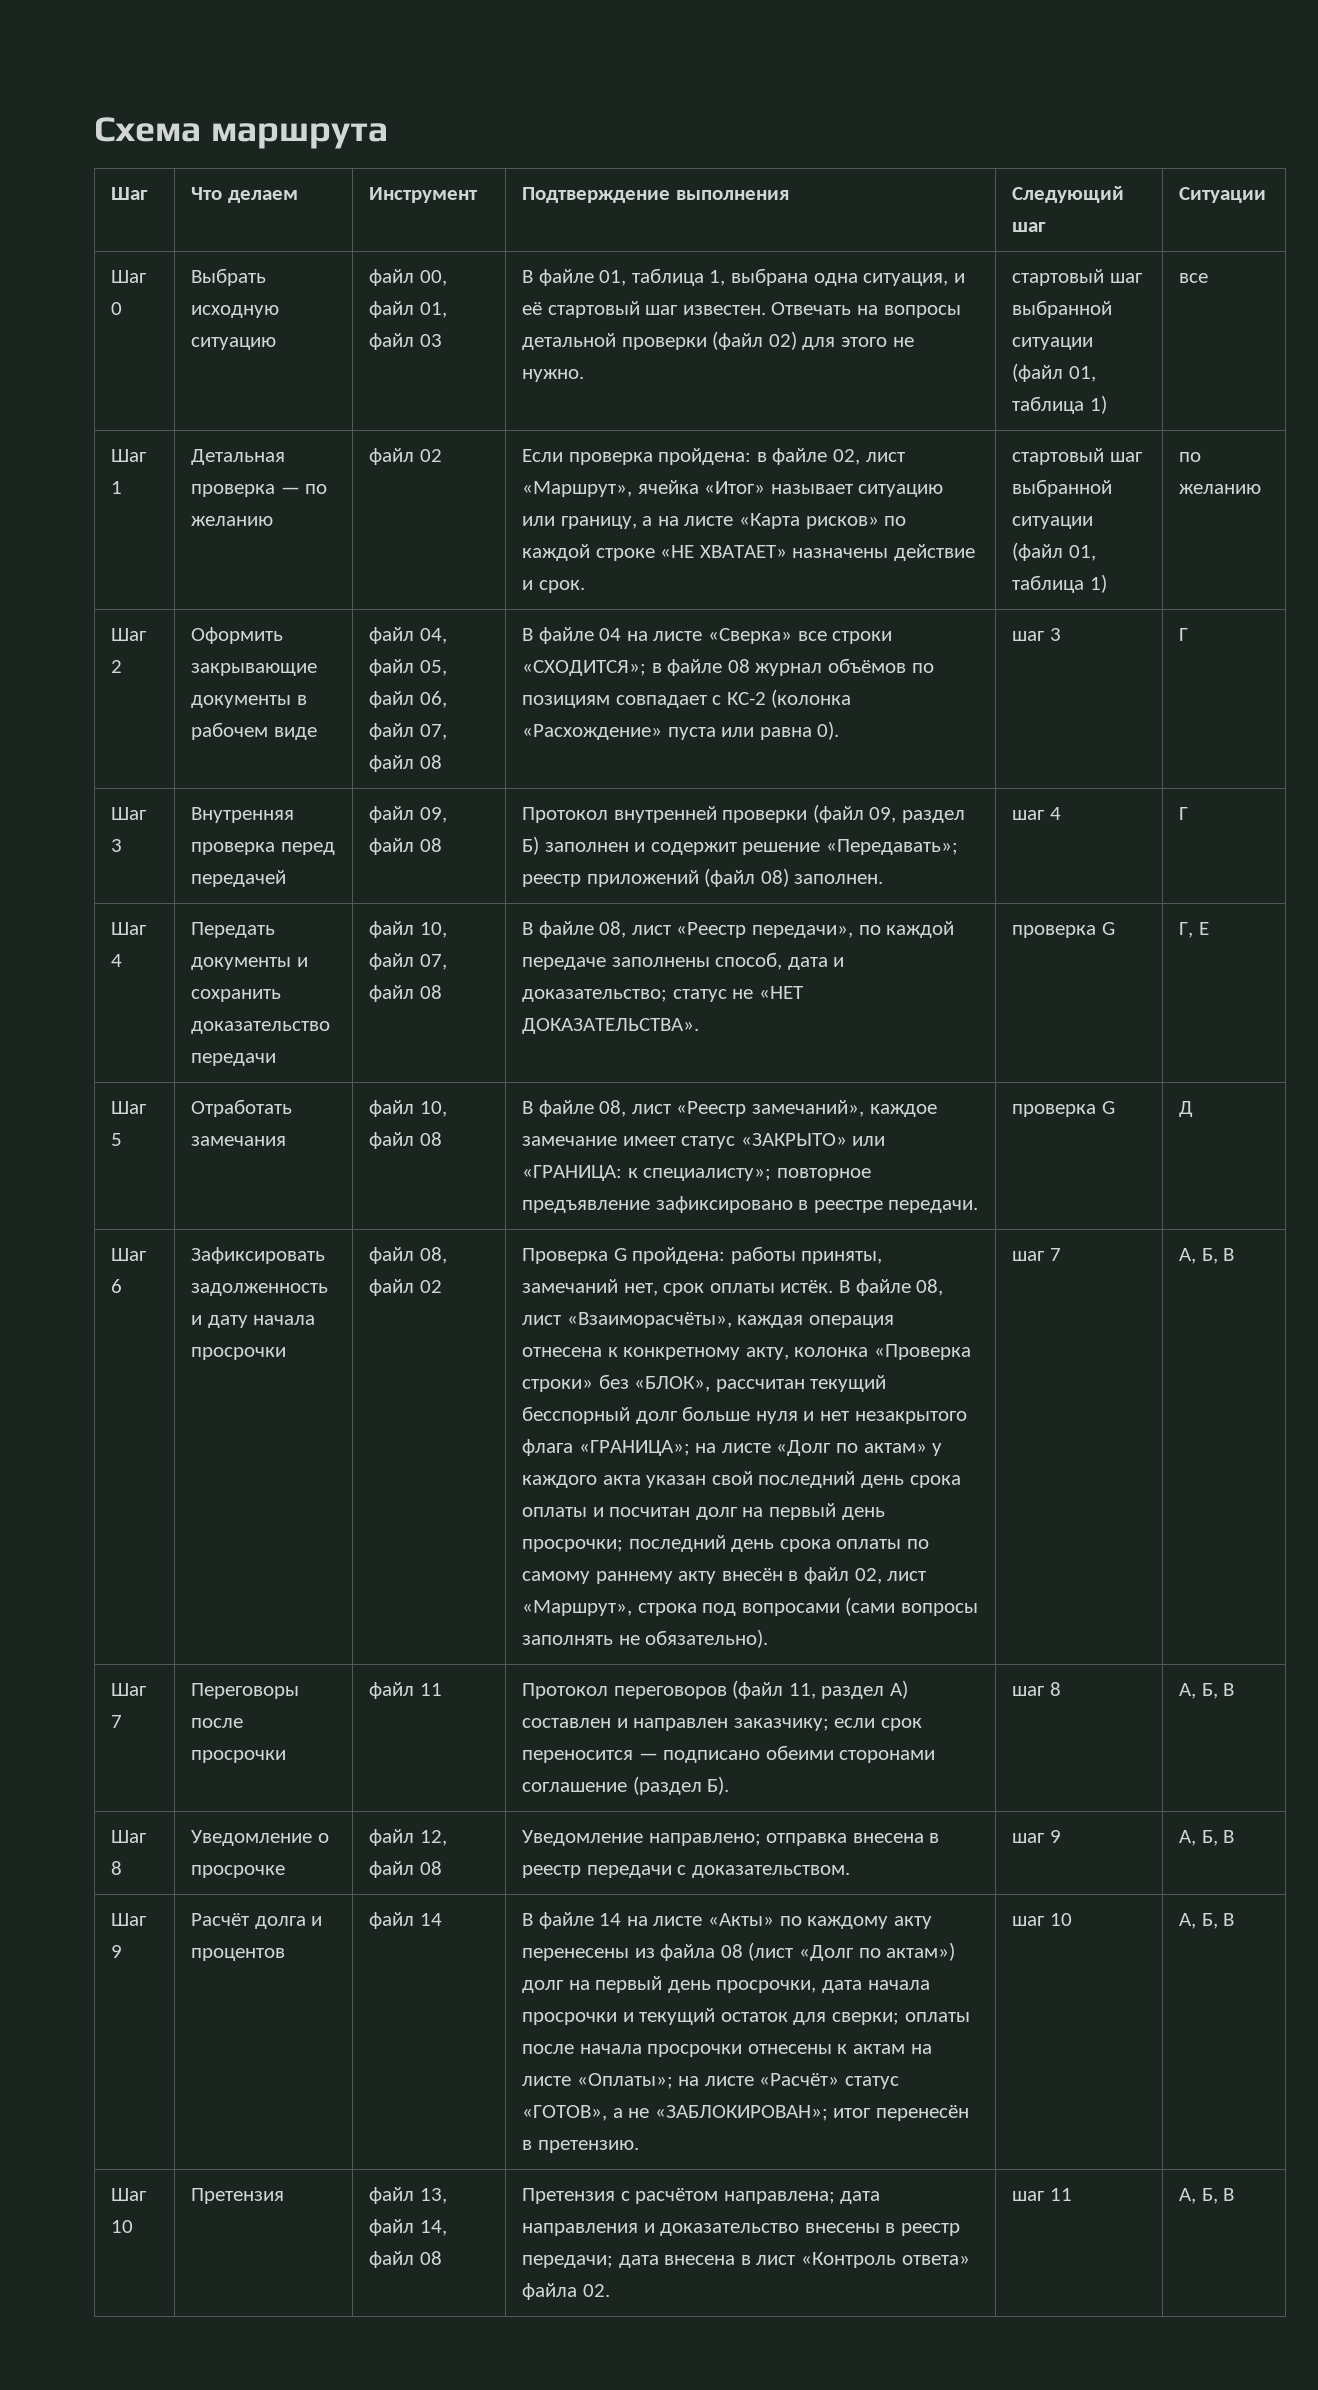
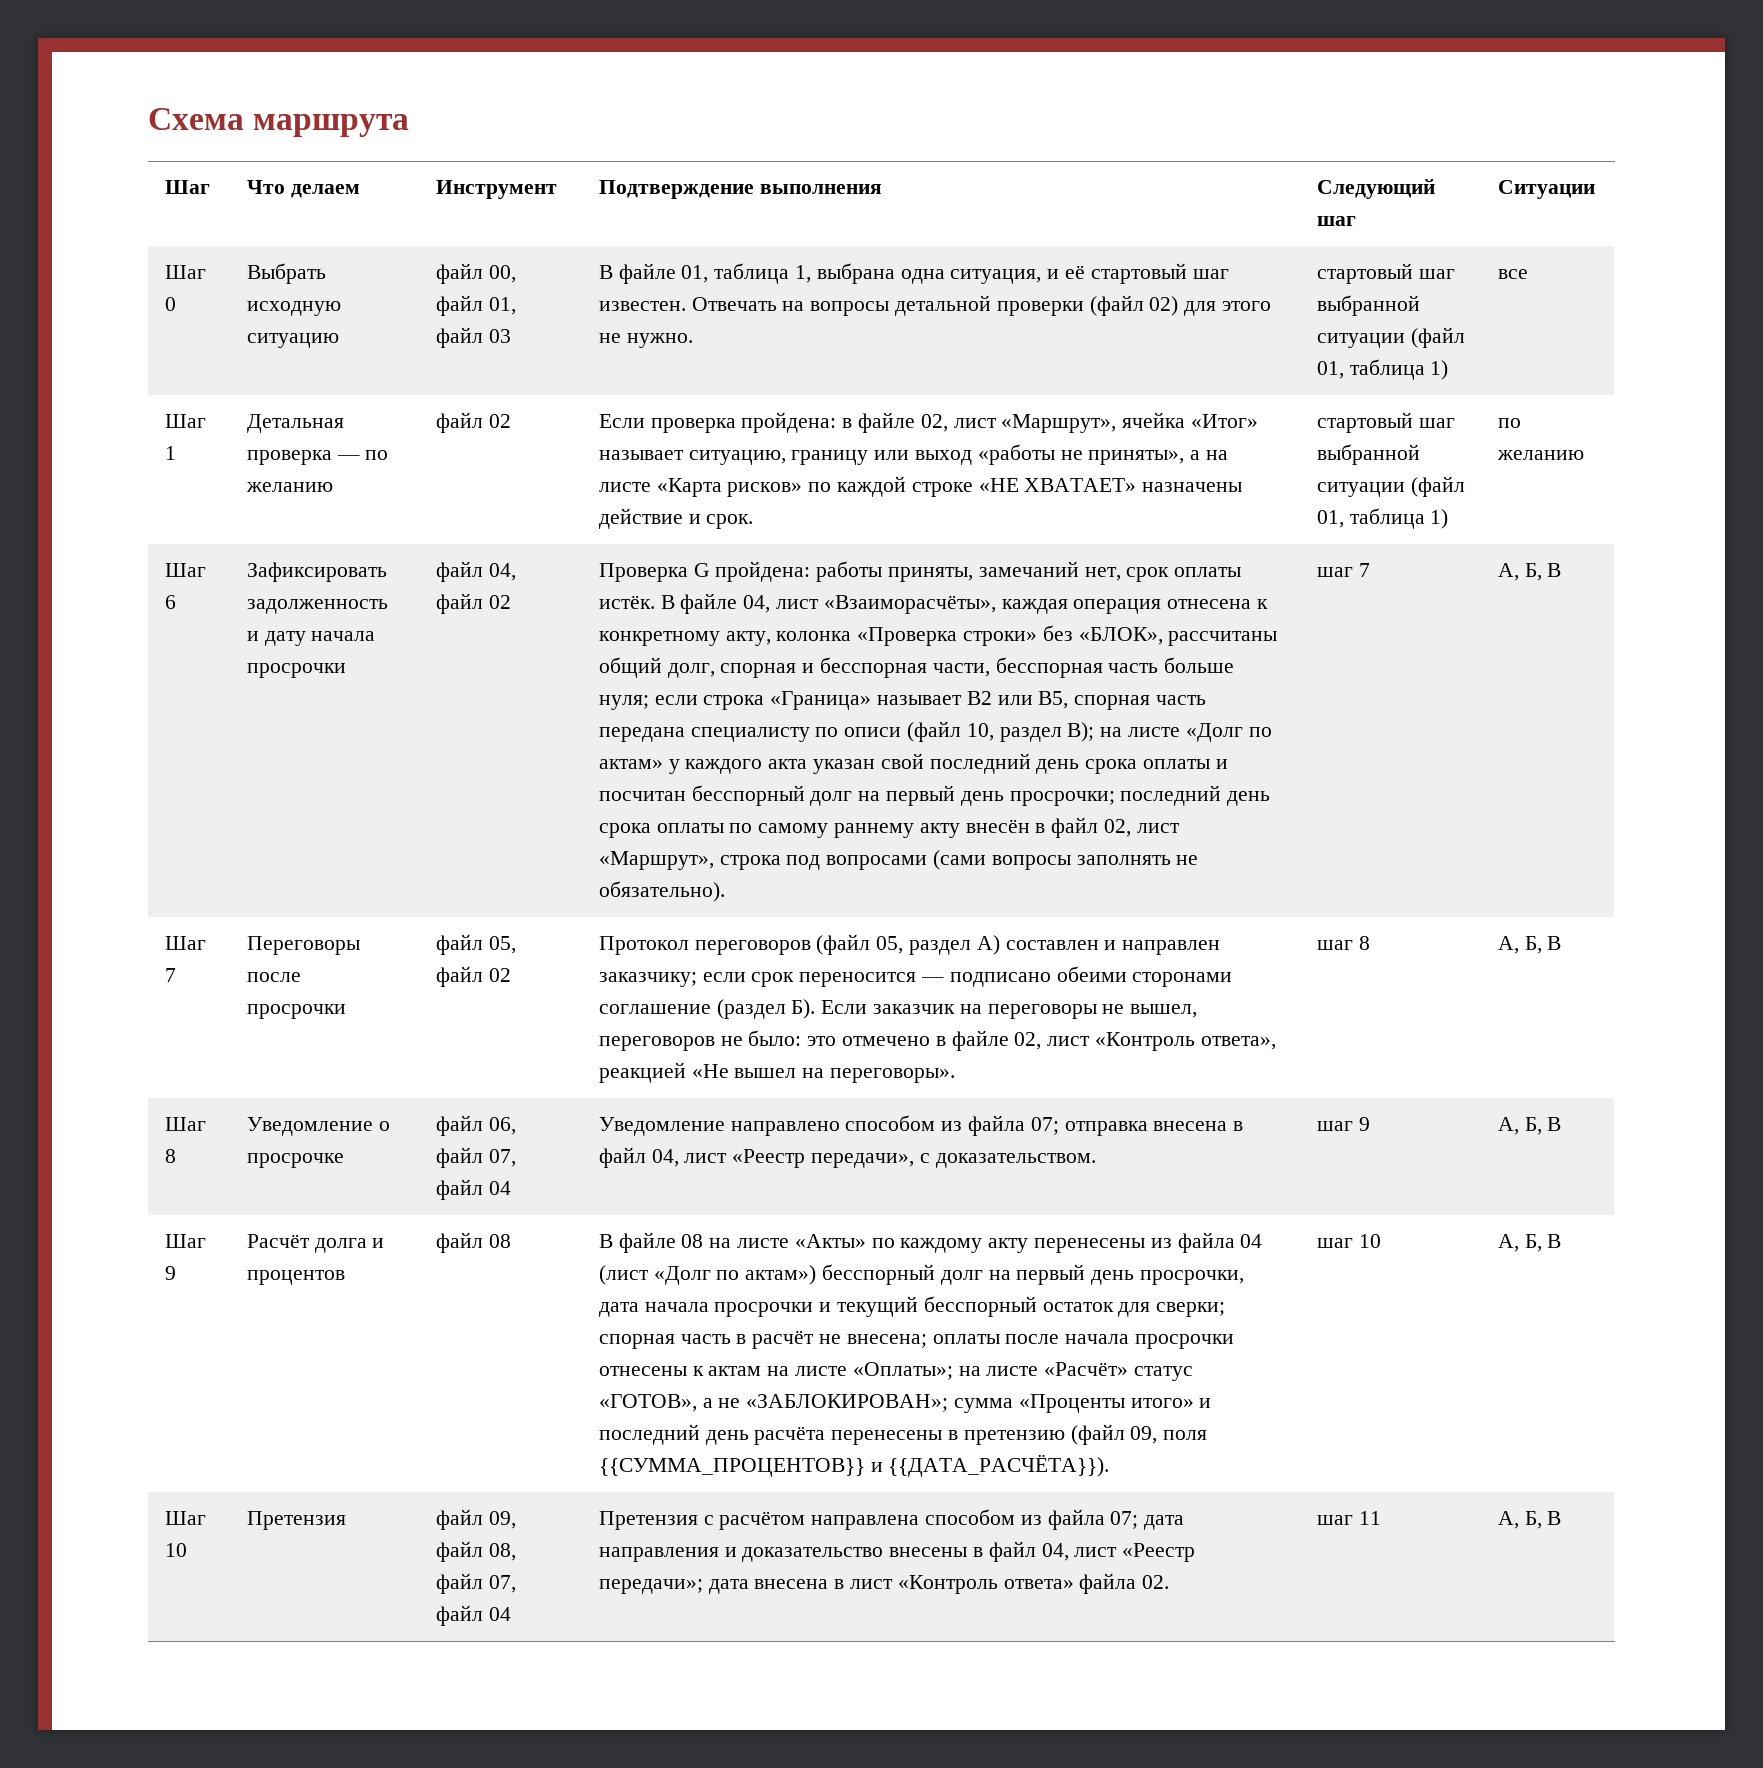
- Если проверка пройдена: в файле 02, лист «Маршрут», ячейка «Итог» называет ситуацию или границу, а на листе «Карта рисков» по каждой строке «НЕ ХВАТАЕТ» назначены действие и срок.
+ Если проверка пройдена: в файле 02, лист «Маршрут», ячейка «Итог» называет ситуацию, границу или выход «работы не приняты», а на листе «Карта рисков» по каждой строке «НЕ ХВАТАЕТ» назначены действие и срок.
- Шаг 2 | Оформить закрывающие документы в рабочем виде | файл 04, файл 05, файл 06, файл 07, файл 08 | В файле 04 на листе «Сверка» все строки «СХОДИТСЯ»; в файле 08 журнал объёмов по позициям совпадает с КС-2 (колонка «Расхождение» пуста или равна 0). | шаг 3 | Г
- Шаг 3 | Внутренняя проверка перед передачей | файл 09, файл 08 | Протокол внутренней проверки (файл 09, раздел Б) заполнен и содержит решение «Передавать»; реестр приложений (файл 08) заполнен. | шаг 4 | Г
- Шаг 4 | Передать документы и сохранить доказательство передачи | файл 10, файл 07, файл 08 | В файле 08, лист «Реестр передачи», по каждой передаче заполнены способ, дата и доказательство; статус не «НЕТ ДОКАЗАТЕЛЬСТВА». | проверка G | Г, Е
- Шаг 5 | Отработать замечания | файл 10, файл 08 | В файле 08, лист «Реестр замечаний», каждое замечание имеет статус «ЗАКРЫТО» или «ГРАНИЦА: к специалисту»; повторное предъявление зафиксировано в реестре передачи. | проверка G | Д
- файл 08, файл 02
+ файл 04, файл 02
- В файле 08, лист «Взаиморасчёты», каждая операция отнесена к конкретному акту, колонка «Проверка строки» без «БЛОК», рассчитан текущий бесспорный долг больше нуля и нет незакрытого флага «ГРАНИЦА»; на листе «Долг по актам» у каждого акта указан свой последний день срока оплаты и посчитан долг на первый день просрочки; последний день срока оплаты по самому раннему акту внесён в файл 02, лист «Маршрут», строка под вопросами (сами вопросы заполнять не обязательно).
+ В файле 04, лист «Взаиморасчёты», каждая операция отнесена к конкретному акту, колонка «Проверка строки» без «БЛОК», рассчитаны общий долг, спорная и бесспорная части, бесспорная часть больше нуля; если строка «Граница» называет B2 или B5, спорная часть передана специалисту по описи (файл 10, раздел В); на листе «Долг по актам» у каждого акта указан свой последний день срока оплаты и посчитан бесспорный долг на первый день просрочки; последний день срока оплаты по самому раннему акту внесён в файл 02, лист «Маршрут», строка под вопросами (сами вопросы заполнять не обязательно).
- файл 11
+ файл 05, файл 02
- Протокол переговоров (файл 11, раздел А) составлен и направлен заказчику; если срок переносится — подписано обеими сторонами соглашение (раздел Б).
+ Протокол переговоров (файл 05, раздел А) составлен и направлен заказчику; если срок переносится — подписано обеими сторонами соглашение (раздел Б). Если заказчик на переговоры не вышел, переговоров не было: это отмечено в файле 02, лист «Контроль ответа», реакцией «Не вышел на переговоры».
- Шаг 8 | Уведомление о просрочке | файл 12, файл 08 | Уведомление направлено; отправка внесена в реестр передачи с доказательством. | шаг 9 | А, Б, В
+ Шаг 8 | Уведомление о просрочке | файл 06, файл 07, файл 04 | Уведомление направлено способом из файла 07; отправка внесена в файл 04, лист «Реестр передачи», с доказательством. | шаг 9 | А, Б, В
- файл 14 | В файле 14 на листе «Акты» по каждому акту перенесены из файла 08 (лист «Долг по актам») долг на первый день просрочки, дата начала просрочки и текущий остаток для сверки; оплаты после начала просрочки отнесены к актам на листе «Оплаты»; на листе «Расчёт» статус «ГОТОВ», а не «ЗАБЛОКИРОВАН»; итог перенесён в претензию.
+ файл 08 | В файле 08 на листе «Акты» по каждому акту перенесены из файла 04 (лист «Долг по актам») бесспорный долг на первый день просрочки, дата начала просрочки и текущий бесспорный остаток для сверки; спорная часть в расчёт не внесена; оплаты после начала просрочки отнесены к актам на листе «Оплаты»; на листе «Расчёт» статус «ГОТОВ», а не «ЗАБЛОКИРОВАН»; сумма «Проценты итого» и последний день расчёта перенесены в претензию (файл 09, поля {{СУММА_ПРОЦЕНТОВ}} и {{ДАТА_РАСЧЁТА}}).
- файл 13, файл 14, файл 08 | Претензия с расчётом направлена; дата направления и доказательство внесены в реестр передачи; дата внесена в лист «Контроль ответа» файла 02.
+ файл 09, файл 08, файл 07, файл 04 | Претензия с расчётом направлена способом из файла 07; дата направления и доказательство внесены в файл 04, лист «Реестр передачи»; дата внесена в лист «Контроль ответа» файла 02.

